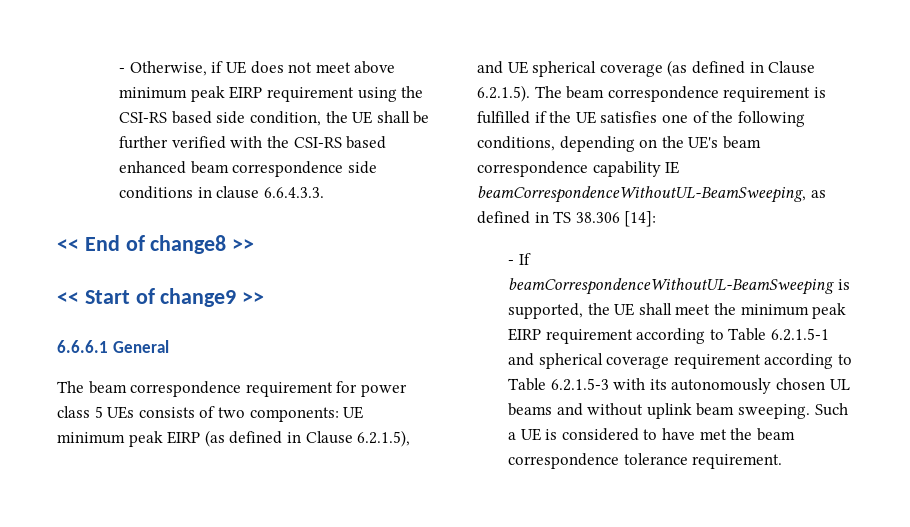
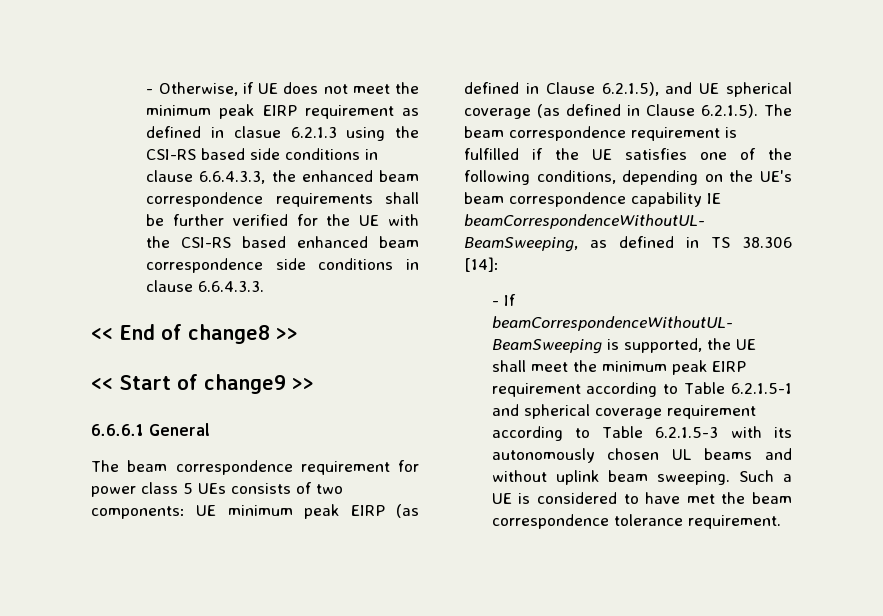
- - Otherwise, if UE does not meet above minimum peak EIRP requirement using the CSI-RS based side condition, the UE shall be further verified with the CSI-RS based enhanced beam correspondence side conditions in clause 6.6.4.3.3.
+ - Otherwise, if UE does not meet the minimum peak EIRP requirement as defined in clasue 6.2.1.3 using the CSI-RS based side conditions in clause 6.6.4.3.3, the enhanced beam correspondence requirements shall be further verified for the UE with the CSI-RS based enhanced beam correspondence side conditions in clause 6.6.4.3.3.

